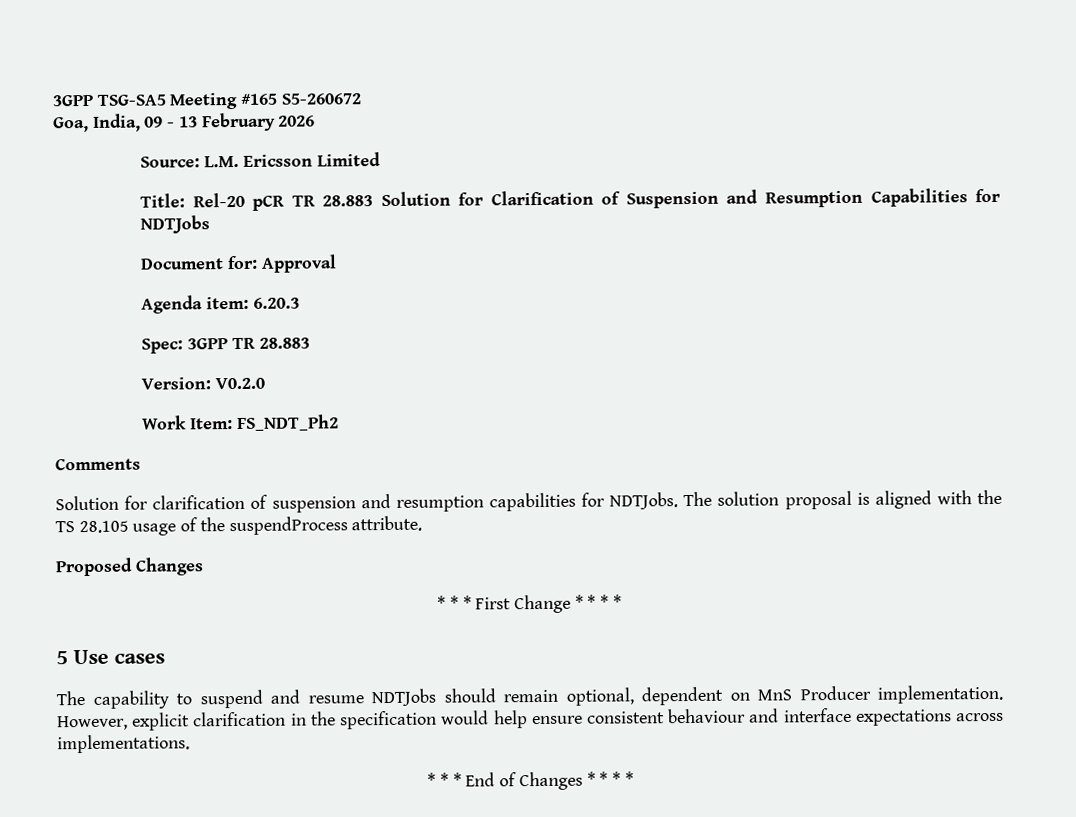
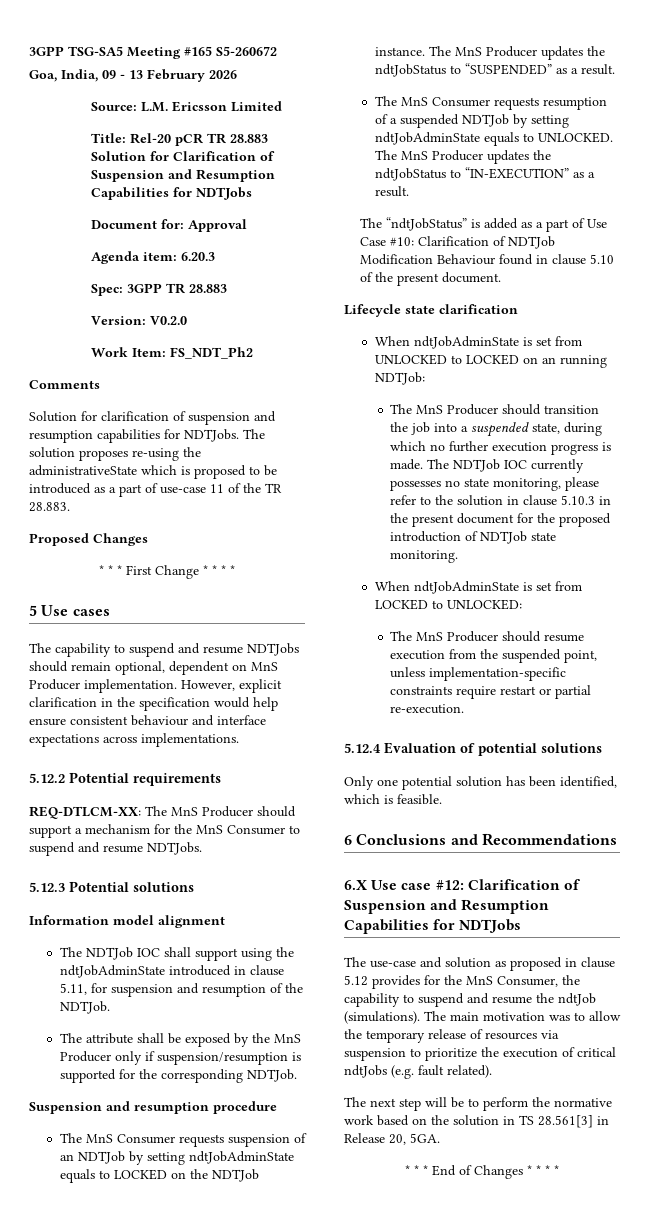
- The solution proposal is aligned with the TS 28.105 usage of the suspendProcess attribute.
+ The solution proposes re-using the administrativeState which is proposed to be introduced as a part of use-case 11 of the TR 28.883.
+ 5.12.2 Potential requirements
+ REQ-DTLCM-XX: The MnS Producer should support a mechanism for the MnS Consumer to suspend and resume NDTJobs.
+ 5.12.3 Potential solutions
+ Information model alignment
+ The NDTJob IOC shall support using the ndtJobAdminState introduced in clause 5.11, for suspension and resumption of the NDTJob.
+ The attribute shall be exposed by the MnS Producer only if suspension/resumption is supported for the corresponding NDTJob.
+ Suspension and resumption procedure
+ The MnS Consumer requests suspension of an NDTJob by setting ndtJobAdminState equals to LOCKED on the NDTJob instance. The MnS Producer updates the ndtJobStatus to “SUSPENDED” as a result.
+ The MnS Consumer requests resumption of a suspended NDTJob by setting ndtJobAdminState equals to UNLOCKED. The MnS Producer updates the ndtJobStatus to “IN-EXECUTION” as a result.
+ The “ndtJobStatus” is added as a part of Use Case #10: Clarification of NDTJob Modification Behaviour found in clause 5.10 of the present document.
+ Lifecycle state clarification
+ When ndtJobAdminState is set from UNLOCKED to LOCKED on an running NDTJob:
+ The MnS Producer should transition the job into a suspended state, during which no further execution progress is made. The NDTJob IOC currently possesses no state monitoring, please refer to the solution in clause 5.10.3 in the present document for the proposed introduction of NDTJob state monitoring.
+ When ndtJobAdminState is set from LOCKED to UNLOCKED:
+ The MnS Producer should resume execution from the suspended point, unless implementation-specific constraints require restart or partial re-execution.
+ 5.12.4 Evaluation of potential solutions
+ Only one potential solution has been identified, which is feasible.
+ 6 Conclusions and Recommendations
+ 6.X Use case #12: Clarification of Suspension and Resumption Capabilities for NDTJobs
+ The use-case and solution as proposed in clause 5.12 provides for the MnS Consumer, the capability to suspend and resume the ndtJob (simulations). The main motivation was to allow the temporary release of resources via suspension to prioritize the execution of critical ndtJobs (e.g. fault related).
+ The next step will be to perform the normative work based on the solution in TS 28.561[3] in Release 20, 5GA.

